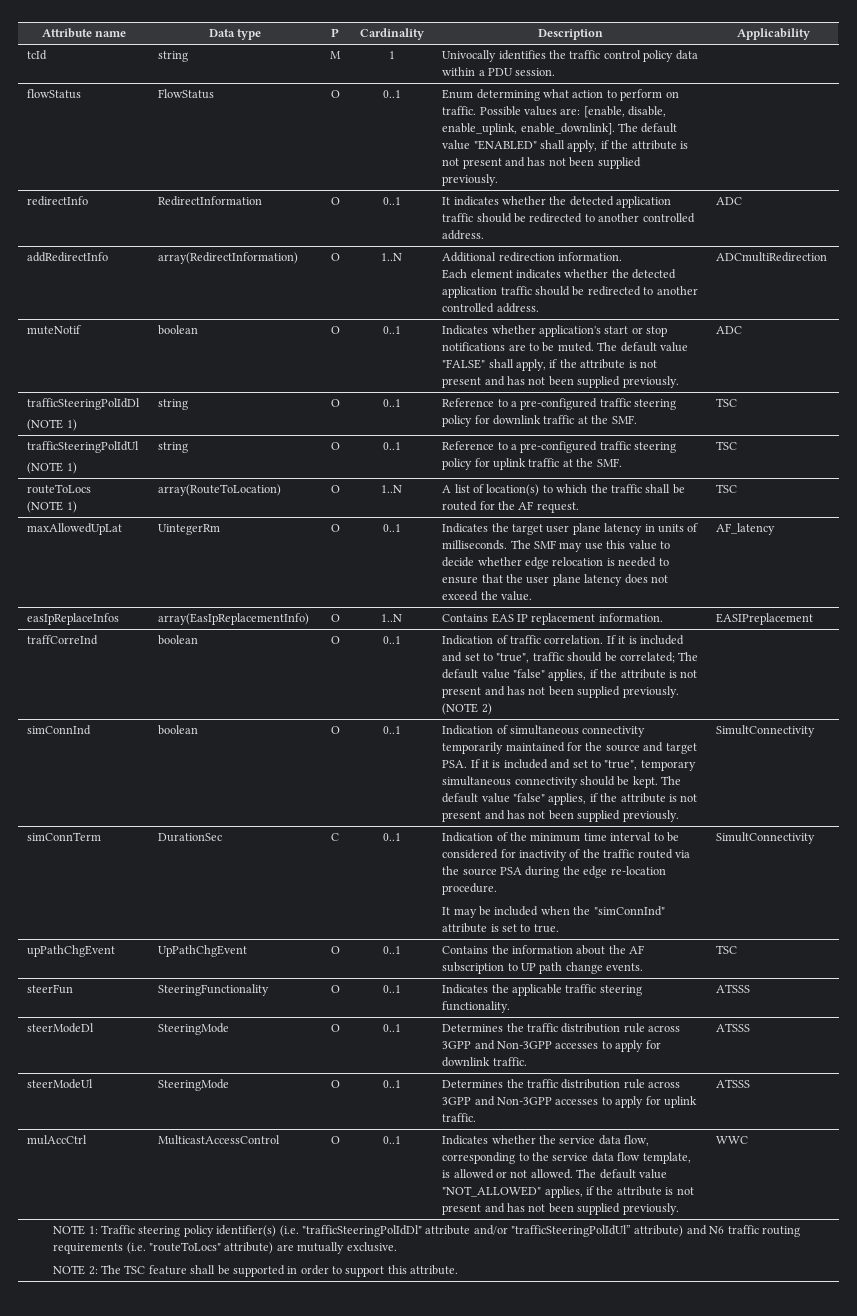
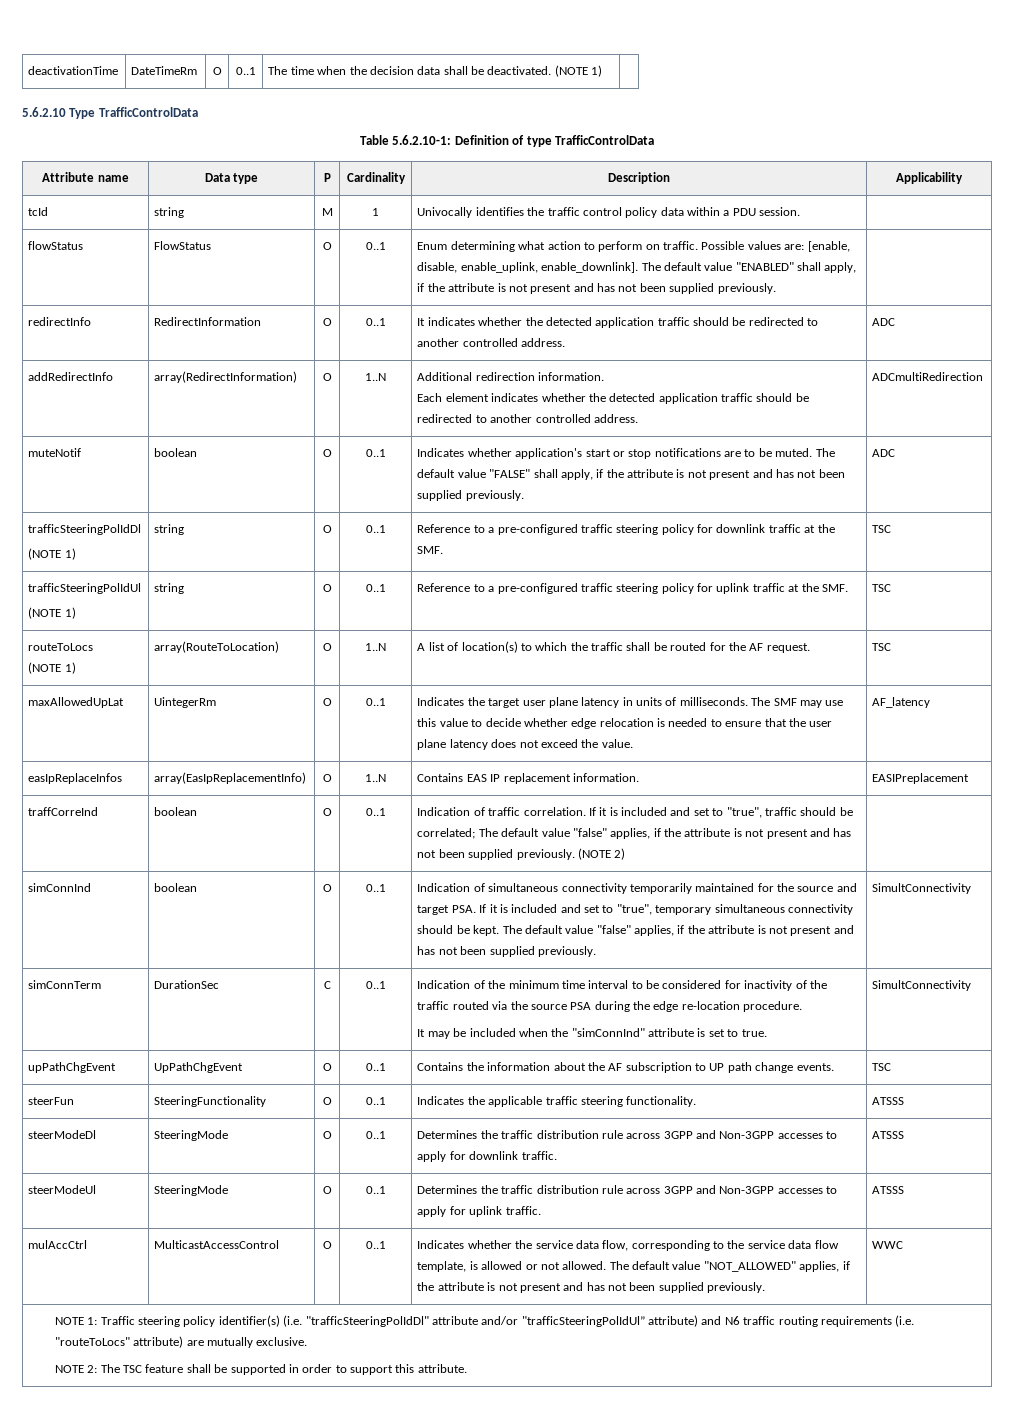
+ deactivationTime | DateTimeRm | O | 0..1 | The time when the decision data shall be deactivated. (NOTE 1) |
+ 5.6.2.10 Type TrafficControlData
+ Table 5.6.2.10-1: Definition of type TrafficControlData

